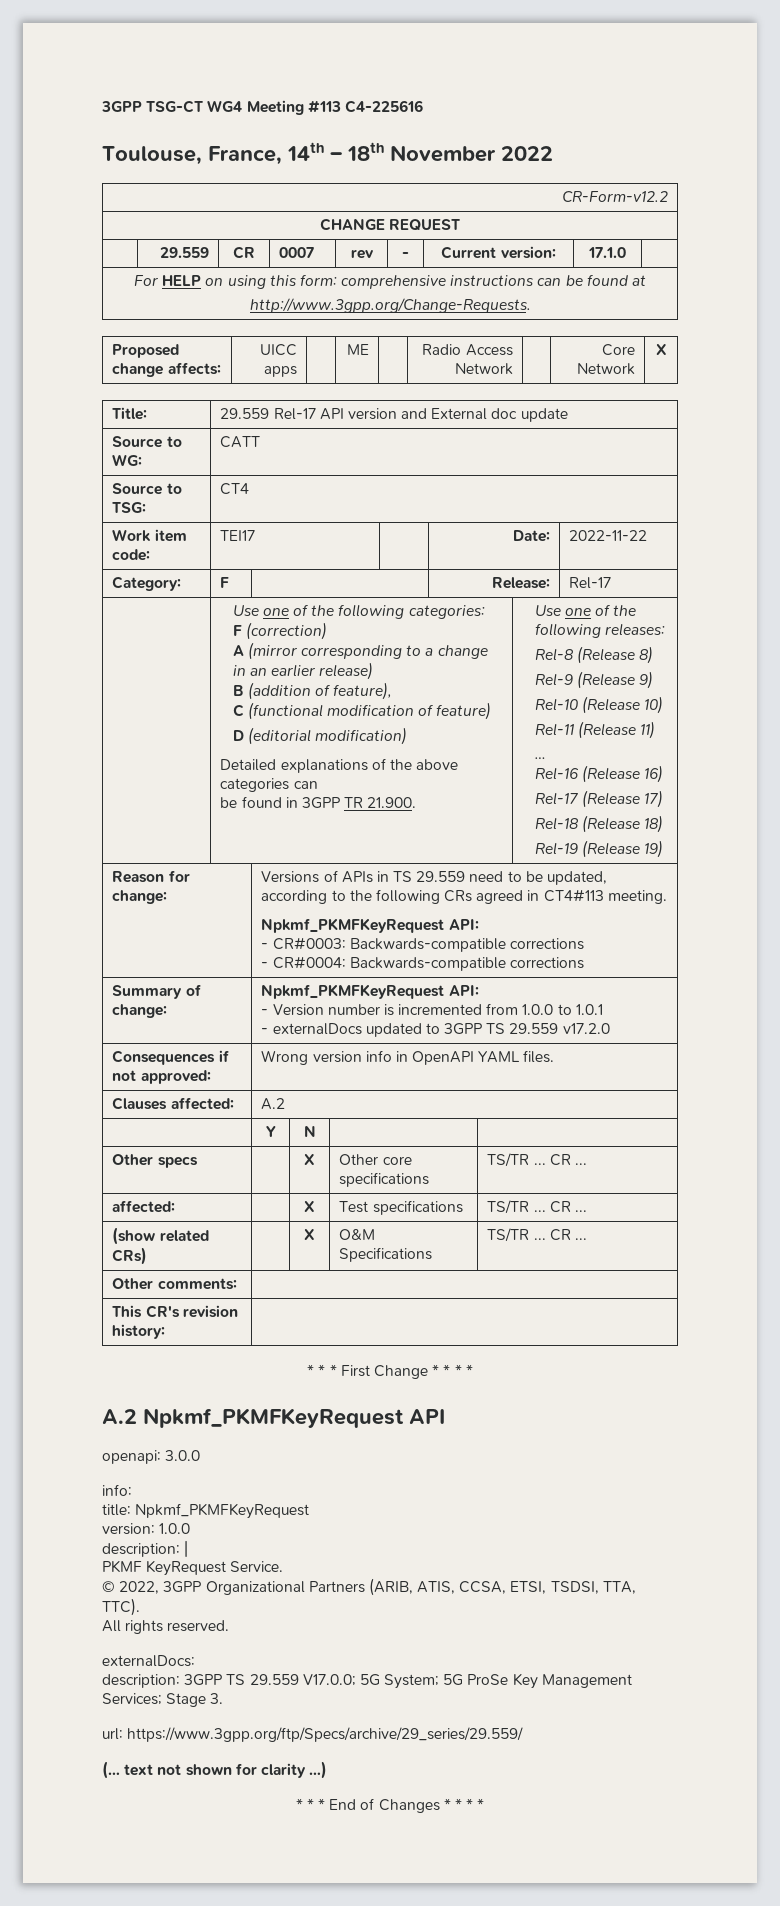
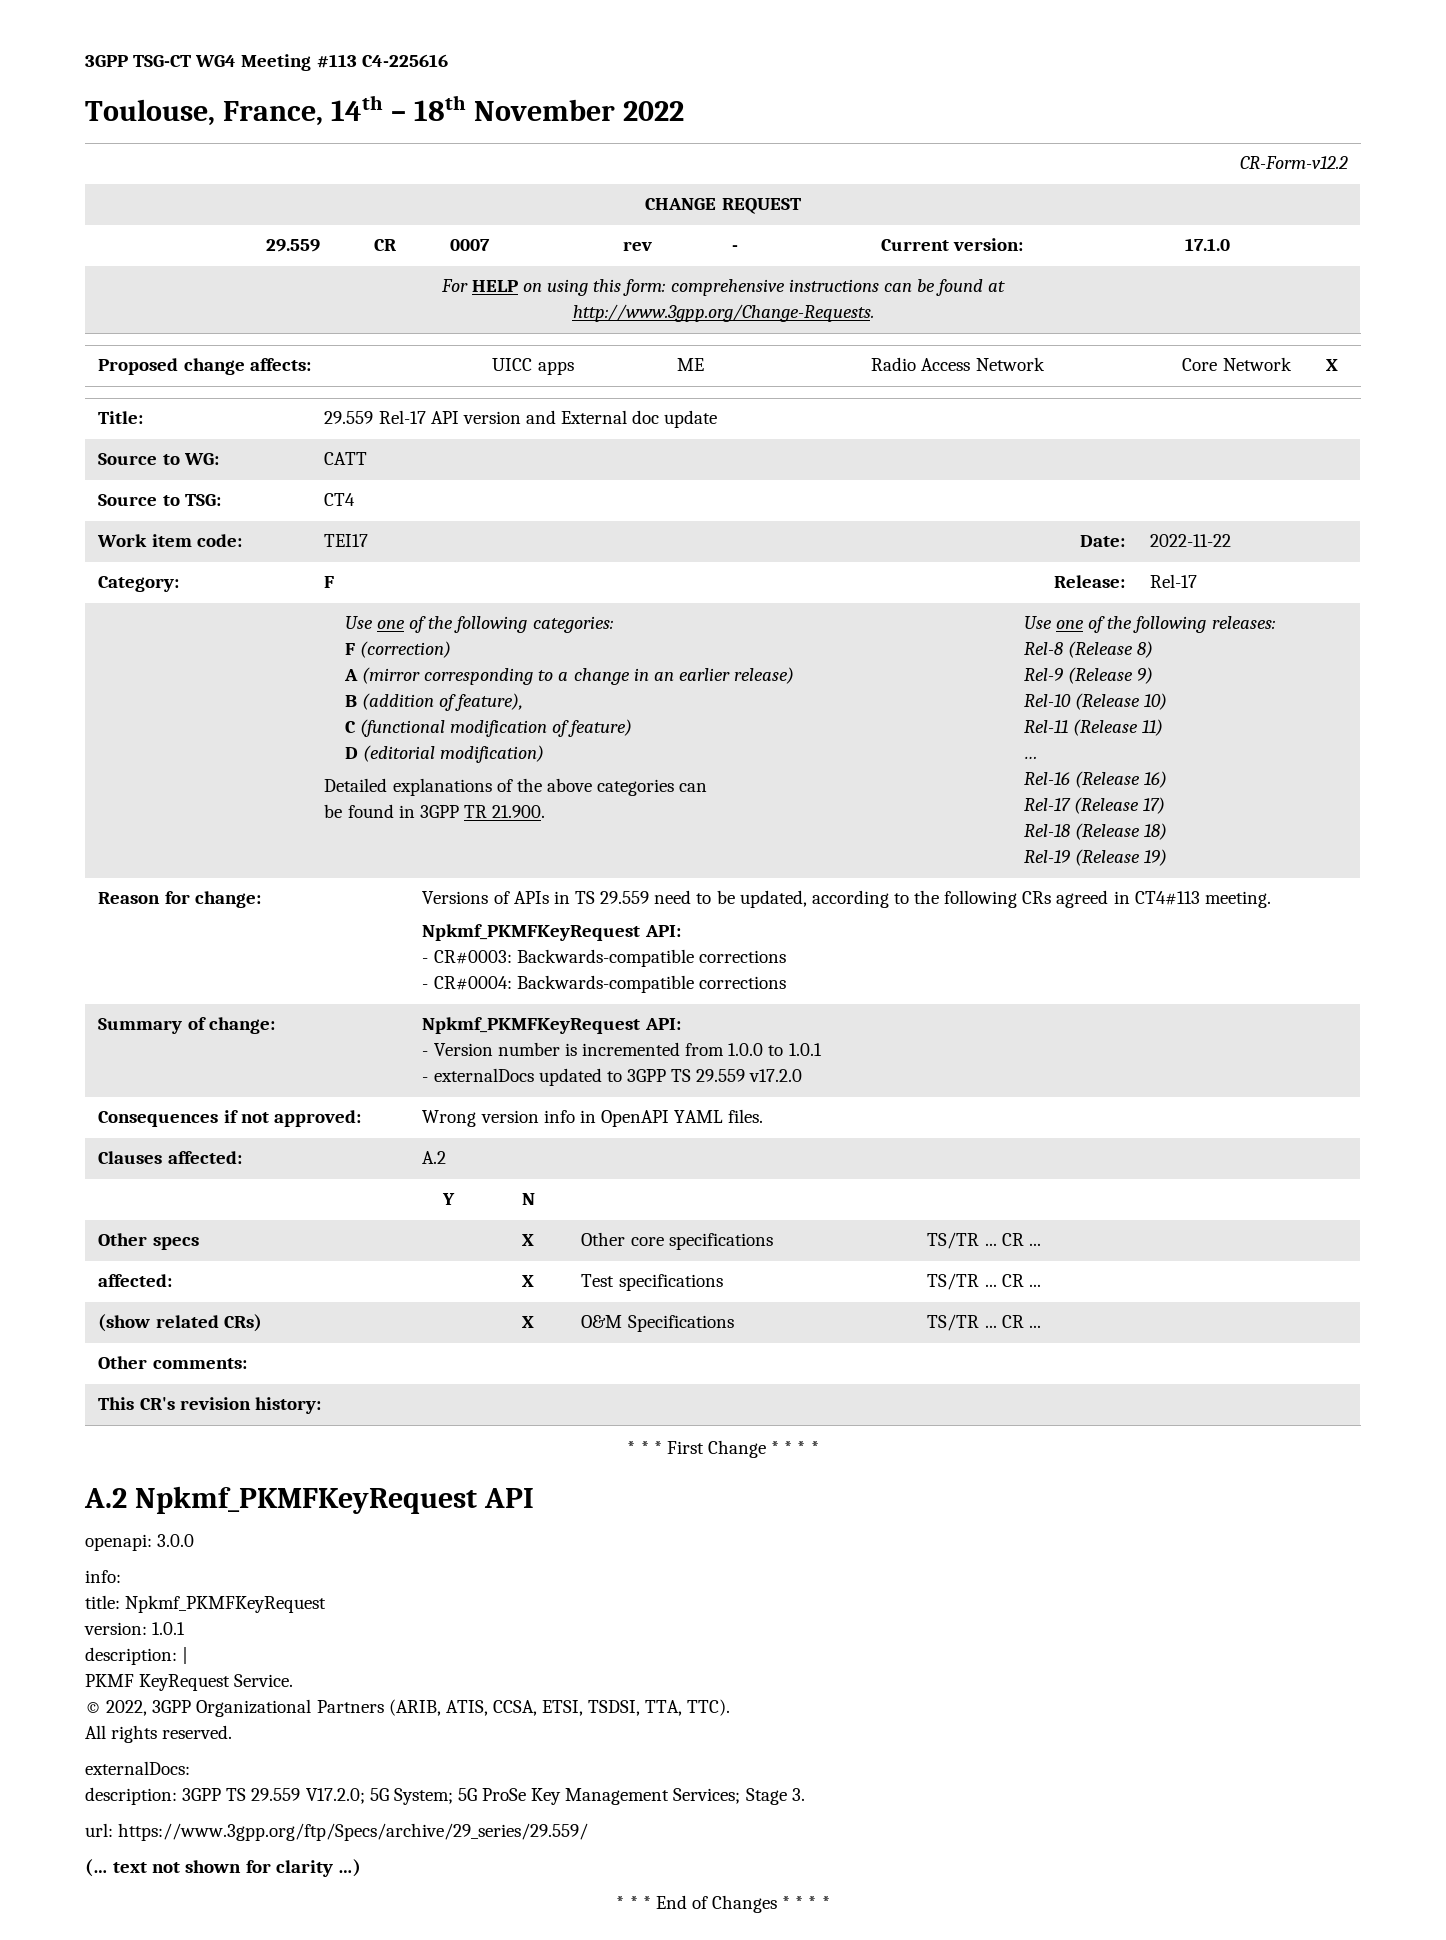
- version: 1.0.0
+ version: 1.0.1
- description: 3GPP TS 29.559 V17.0.0; 5G System; 5G ProSe Key Management Services; Stage 3.
+ description: 3GPP TS 29.559 V17.2.0; 5G System; 5G ProSe Key Management Services; Stage 3.

